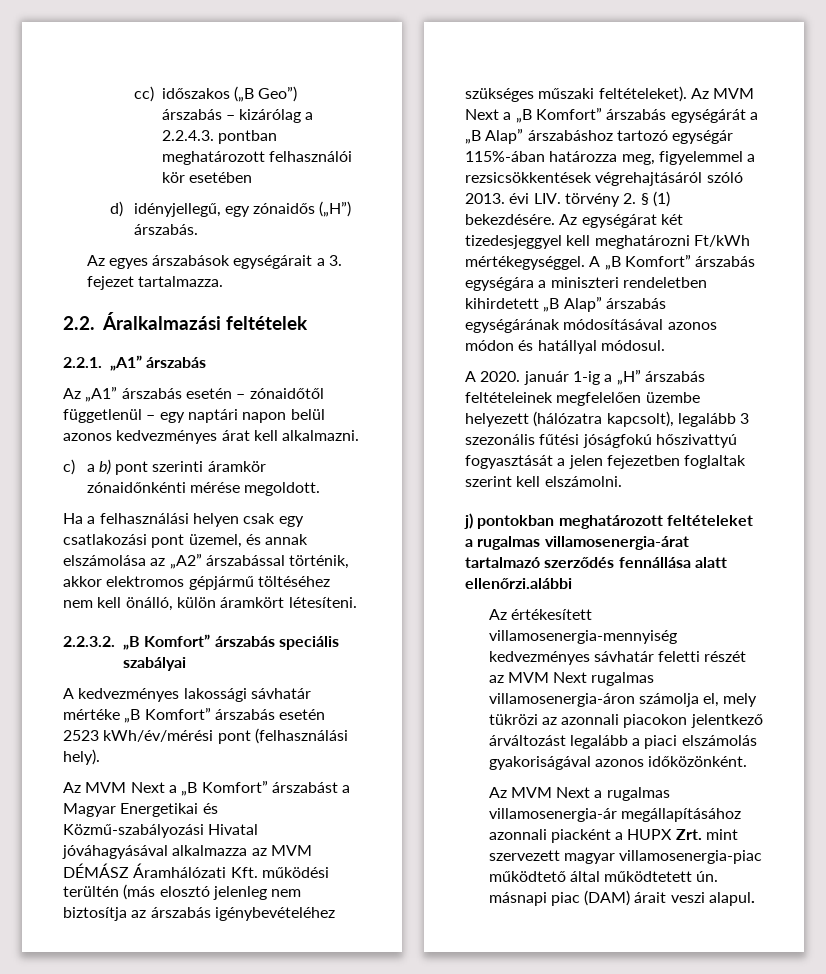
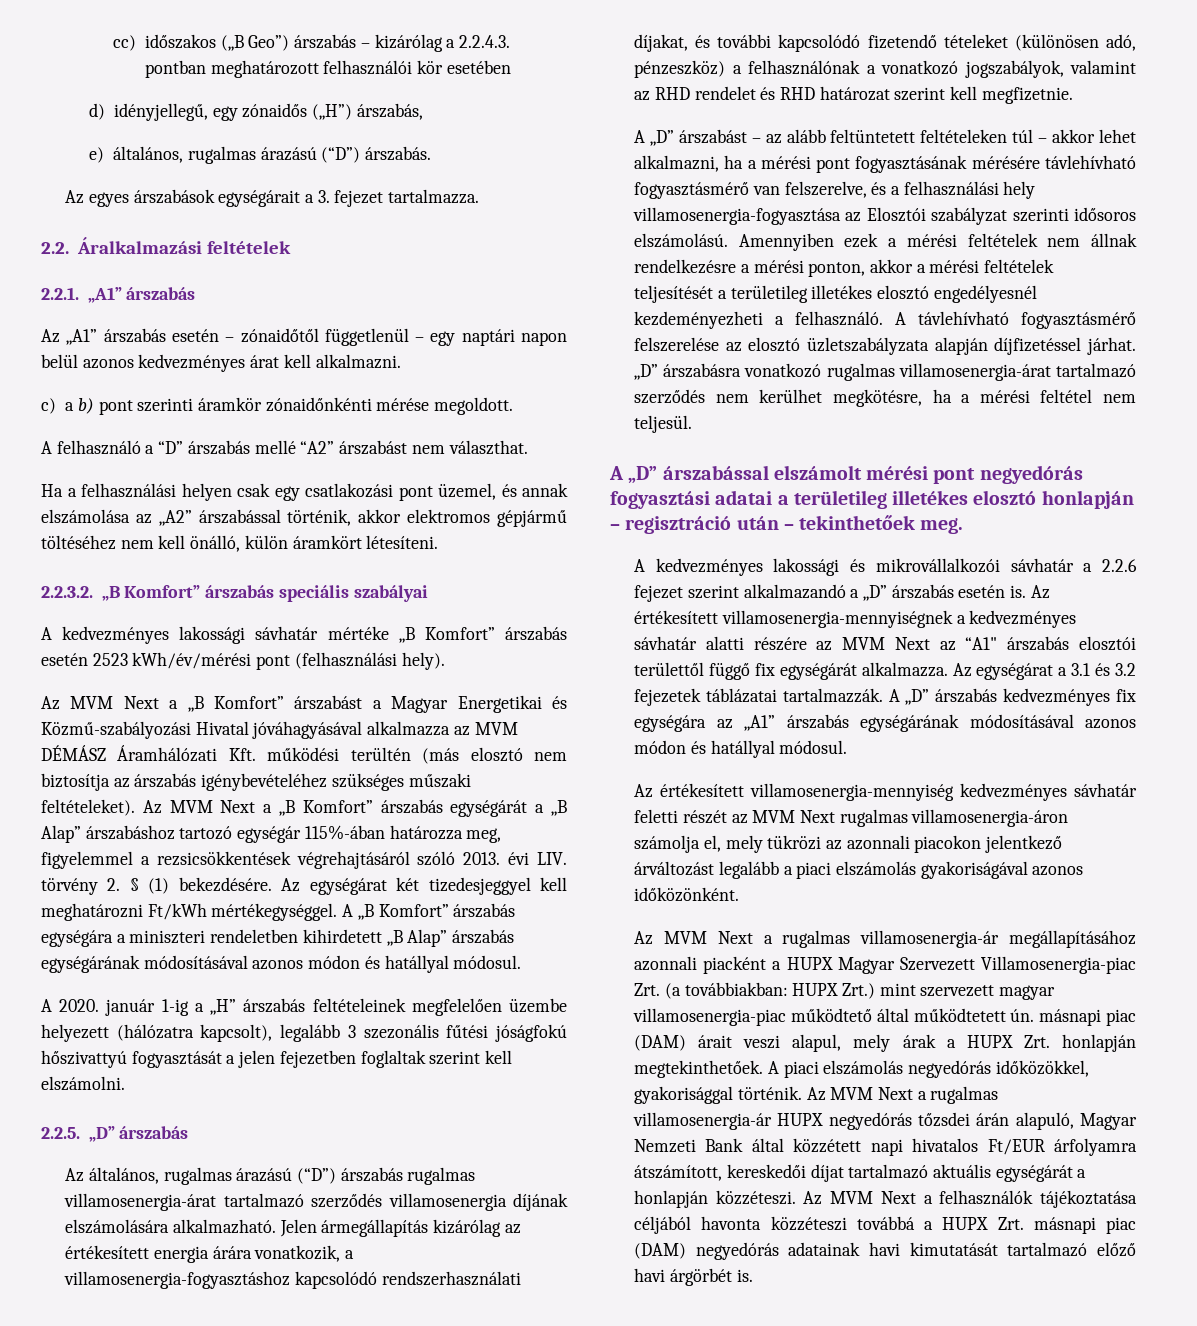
- d) idényjellegű, egy zónaidős („H”) árszabás.
+ d) idényjellegű, egy zónaidős („H”) árszabás,
+ e) általános, rugalmas árazású (“D”) árszabás.
+ A felhasználó a “D” árszabás mellé “A2” árszabást nem választhat.
- Az MVM Next a „B Komfort” árszabást a Magyar Energetikai és Közmű-szabályozási Hivatal jóváhagyásával alkalmazza az MVM DÉMÁSZ Áramhálózati Kft. működési terültén (más elosztó jelenleg nem biztosítja az árszabás igénybevételéhez szükséges műszaki feltételeket).
+ Az MVM Next a „B Komfort” árszabást a Magyar Energetikai és Közmű-szabályozási Hivatal jóváhagyásával alkalmazza az MVM DÉMÁSZ Áramhálózati Kft. működési terültén (más elosztó nem biztosítja az árszabás igénybevételéhez szükséges műszaki feltételeket).
- j) pontokban meghatározott feltételeket a rugalmas villamosenergia-árat tartalmazó szerződés fennállása alatt ellenőrzi.alábbi
+ 2.2.5. „D” árszabás
+ Az általános, rugalmas árazású (“D”) árszabás rugalmas villamosenergia-árat tartalmazó szerződés villamosenergia díjának elszámolására alkalmazható. Jelen ármegállapítás kizárólag az értékesített energia árára vonatkozik, a villamosenergia-fogyasztáshoz kapcsolódó rendszerhasználati díjakat, és további kapcsolódó fizetendő tételeket (különösen adó, pénzeszköz) a felhasználónak a vonatkozó jogszabályok, valamint az RHD rendelet és RHD határozat szerint kell megfizetnie.
+ A „D” árszabást – az alább feltüntetett feltételeken túl – akkor lehet alkalmazni, ha a mérési pont fogyasztásának mérésére távlehívható fogyasztásmérő van felszerelve, és a felhasználási hely villamosenergia-fogyasztása az Elosztói szabályzat szerinti idősoros elszámolású. Amennyiben ezek a mérési feltételek nem állnak rendelkezésre a mérési ponton, akkor a mérési feltételek teljesítését a területileg illetékes elosztó engedélyesnél kezdeményezheti a felhasználó. A távlehívható fogyasztásmérő felszerelése az elosztó üzletszabályzata alapján díjfizetéssel járhat. „D” árszabásra vonatkozó rugalmas villamosenergia-árat tartalmazó szerződés nem kerülhet megkötésre, ha a mérési feltétel nem teljesül.
+ A „D” árszabással elszámolt mérési pont negyedórás fogyasztási adatai a területileg illetékes elosztó honlapján – regisztráció után – tekinthetőek meg.
+ A kedvezményes lakossági és mikrovállalkozói sávhatár a 2.2.6 fejezet szerint alkalmazandó a „D” árszabás esetén is. Az értékesített villamosenergia-mennyiségnek a kedvezményes sávhatár alatti részére az MVM Next az “A1" árszabás elosztói területtől függő fix egységárát alkalmazza. Az egységárat a 3.1 és 3.2 fejezetek táblázatai tartalmazzák. A „D” árszabás kedvezményes fix egységára az „A1” árszabás egységárának módosításával azonos módon és hatállyal módosul.
- Az MVM Next a rugalmas villamosenergia-ár megállapításához azonnali piacként a HUPX Zrt. mint szervezett magyar villamosenergia-piac működtető által működtetett ún. másnapi piac (DAM) árait veszi alapul.
+ Az MVM Next a rugalmas villamosenergia-ár megállapításához azonnali piacként a HUPX Magyar Szervezett Villamosenergia-piac Zrt. (a továbbiakban: HUPX Zrt.) mint szervezett magyar villamosenergia-piac működtető által működtetett ún. másnapi piac (DAM) árait veszi alapul, mely árak a HUPX Zrt. honlapján megtekinthetőek. A piaci elszámolás negyedórás időközökkel, gyakorisággal történik. Az MVM Next a rugalmas villamosenergia-ár HUPX negyedórás tőzsdei árán alapuló, Magyar Nemzeti Bank által közzétett napi hivatalos Ft/EUR árfolyamra átszámított, kereskedői díjat tartalmazó aktuális egységárát a honlapján közzéteszi. Az MVM Next a felhasználók tájékoztatása céljából havonta közzéteszi továbbá a HUPX Zrt. másnapi piac (DAM) negyedórás adatainak havi kimutatását tartalmazó előző havi árgörbét is.

